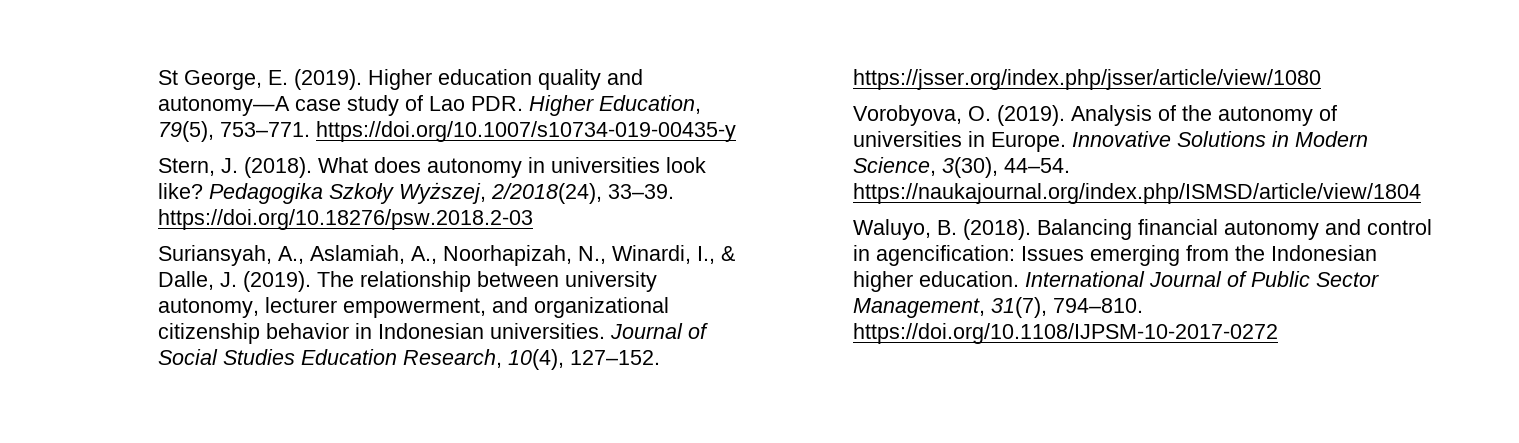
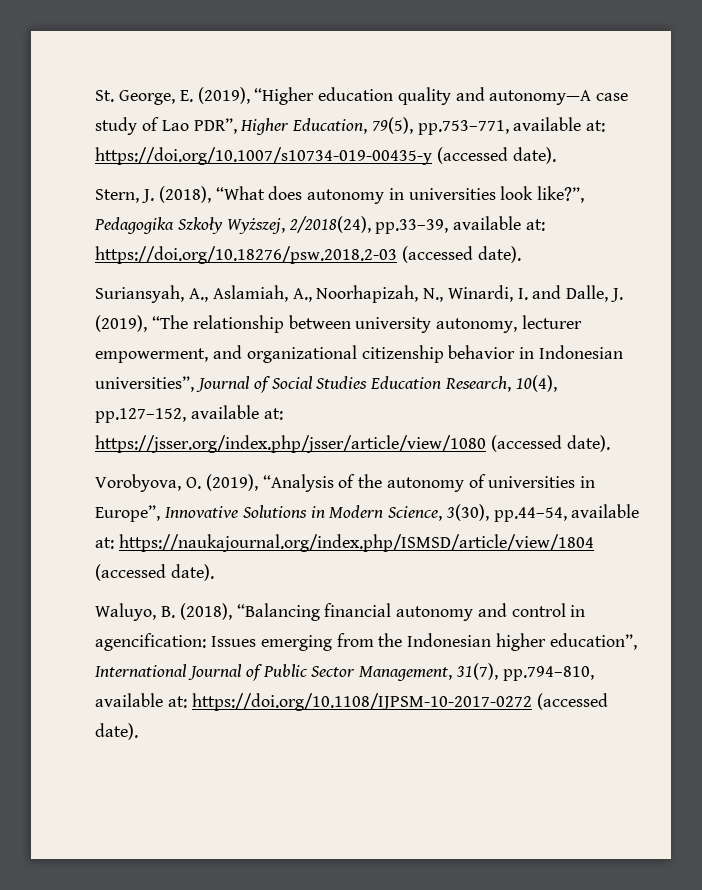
- St George, E. (2019). Higher education quality and autonomy—A case study of Lao PDR. Higher Education, 79(5), 753–771. https://doi.org/10.1007/s10734-019-00435-y
+ St. George, E. (2019), “Higher education quality and autonomy—A case study of Lao PDR”, Higher Education, 79(5), pp.753–771, available at: https://doi.org/10.1007/s10734-019-00435-y (accessed date).
- Stern, J. (2018). What does autonomy in universities look like? Pedagogika Szkoły Wyższej, 2/2018(24), 33–39. https://doi.org/10.18276/psw.2018.2-03
+ Stern, J. (2018), “What does autonomy in universities look like?”, Pedagogika Szkoły Wyższej, 2/2018(24), pp.33–39, available at: https://doi.org/10.18276/psw.2018.2-03 (accessed date).
- Suriansyah, A., Aslamiah, A., Noorhapizah, N., Winardi, I., & Dalle, J. (2019). The relationship between university autonomy, lecturer empowerment, and organizational citizenship behavior in Indonesian universities. Journal of Social Studies Education Research, 10(4), 127–152. https://jsser.org/index.php/jsser/article/view/1080
+ Suriansyah, A., Aslamiah, A., Noorhapizah, N., Winardi, I. and Dalle, J. (2019), “The relationship between university autonomy, lecturer empowerment, and organizational citizenship behavior in Indonesian universities”, Journal of Social Studies Education Research, 10(4), pp.127–152, available at: https://jsser.org/index.php/jsser/article/view/1080 (accessed date).
- Vorobyova, O. (2019). Analysis of the autonomy of universities in Europe. Innovative Solutions in Modern Science, 3(30), 44–54. https://naukajournal.org/index.php/ISMSD/article/view/1804
+ Vorobyova, O. (2019), “Analysis of the autonomy of universities in Europe”, Innovative Solutions in Modern Science, 3(30), pp.44–54, available at: https://naukajournal.org/index.php/ISMSD/article/view/1804 (accessed date).
- Waluyo, B. (2018). Balancing financial autonomy and control in agencification: Issues emerging from the Indonesian higher education. International Journal of Public Sector Management, 31(7), 794–810. https://doi.org/10.1108/IJPSM-10-2017-0272
+ Waluyo, B. (2018), “Balancing financial autonomy and control in agencification: Issues emerging from the Indonesian higher education”, International Journal of Public Sector Management, 31(7), pp.794–810, available at: https://doi.org/10.1108/IJPSM-10-2017-0272 (accessed date).

